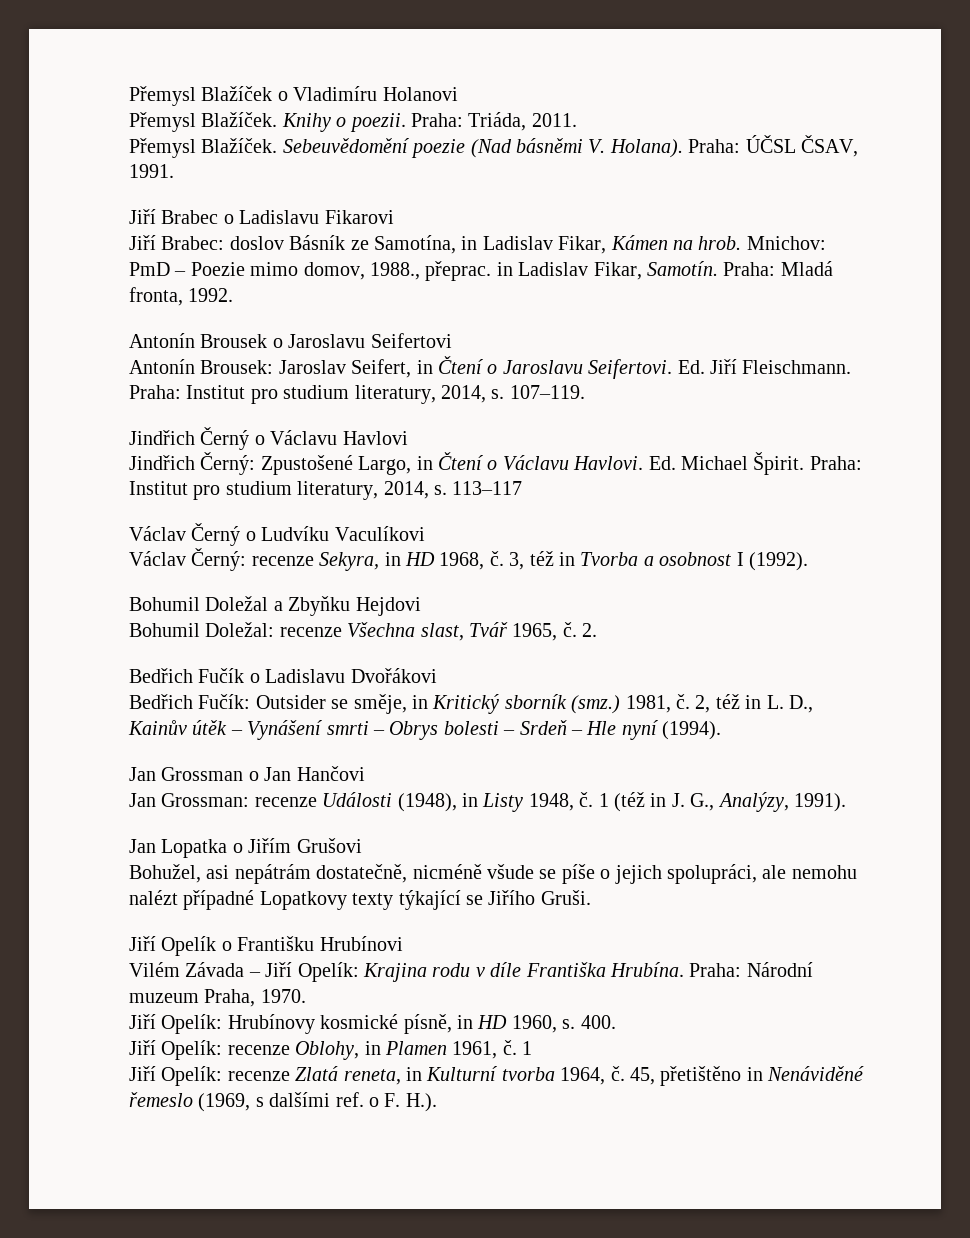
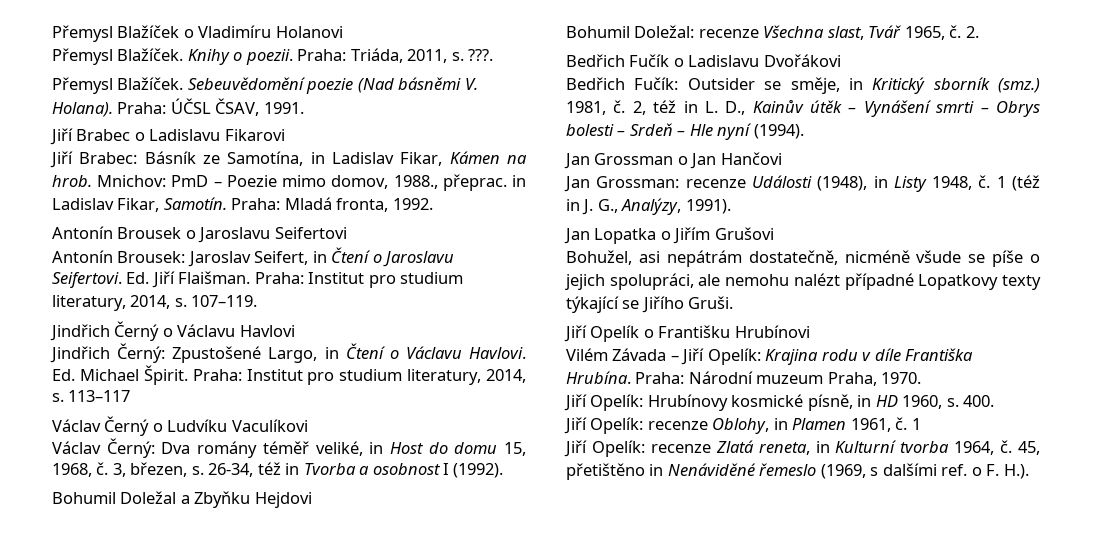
- Praha: Triáda, 2011.
+ Praha: Triáda, 2011, s. ???.
- Jiří Brabec: doslov Básník ze Samotína, in Ladislav Fikar, Kámen na hrob.
+ Jiří Brabec: Básník ze Samotína, in Ladislav Fikar, Kámen na hrob.
- Ed. Jiří Fleischmann.
+ Ed. Jiří Flaišman.
- Václav Černý: recenze Sekyra, in HD 1968, č. 3, též in Tvorba a osobnost I (1992).
+ Václav Černý: Dva romány téměř veliké, in Host do domu 15, 1968, č. 3, březen, s. 26-34, též in Tvorba a osobnost I (1992).

